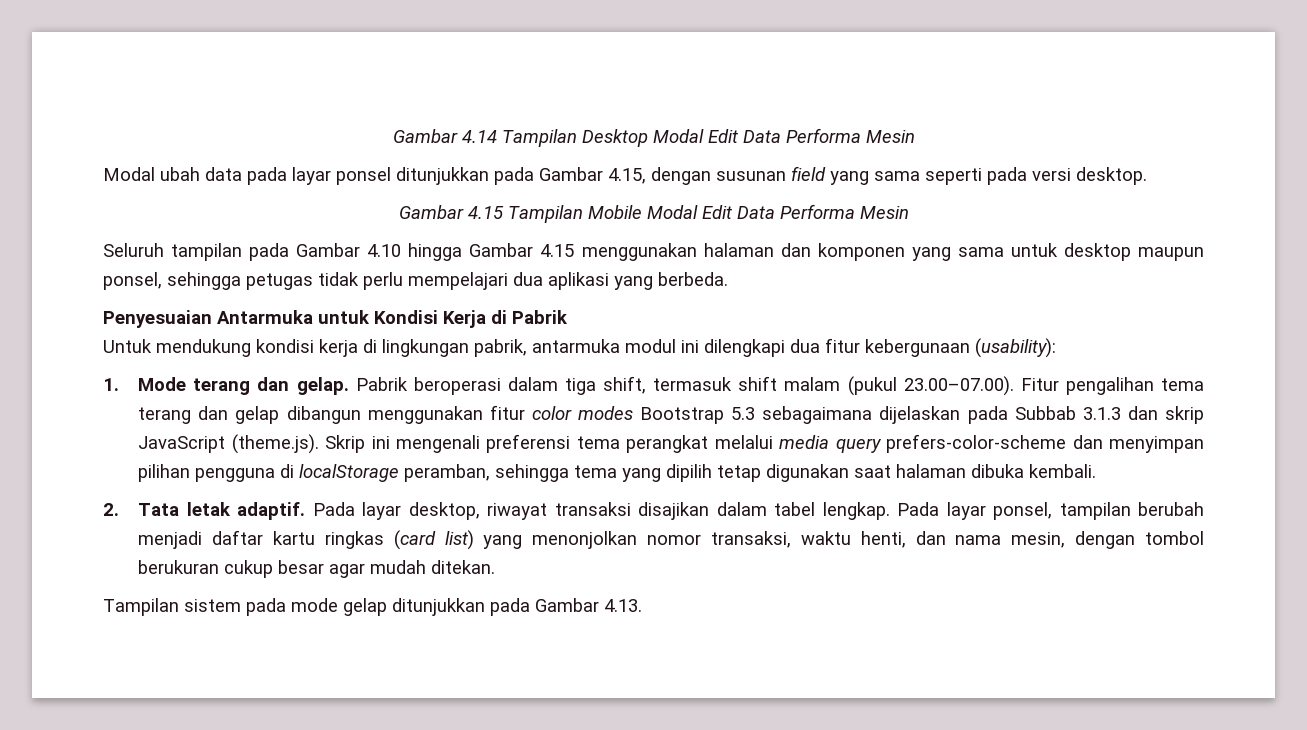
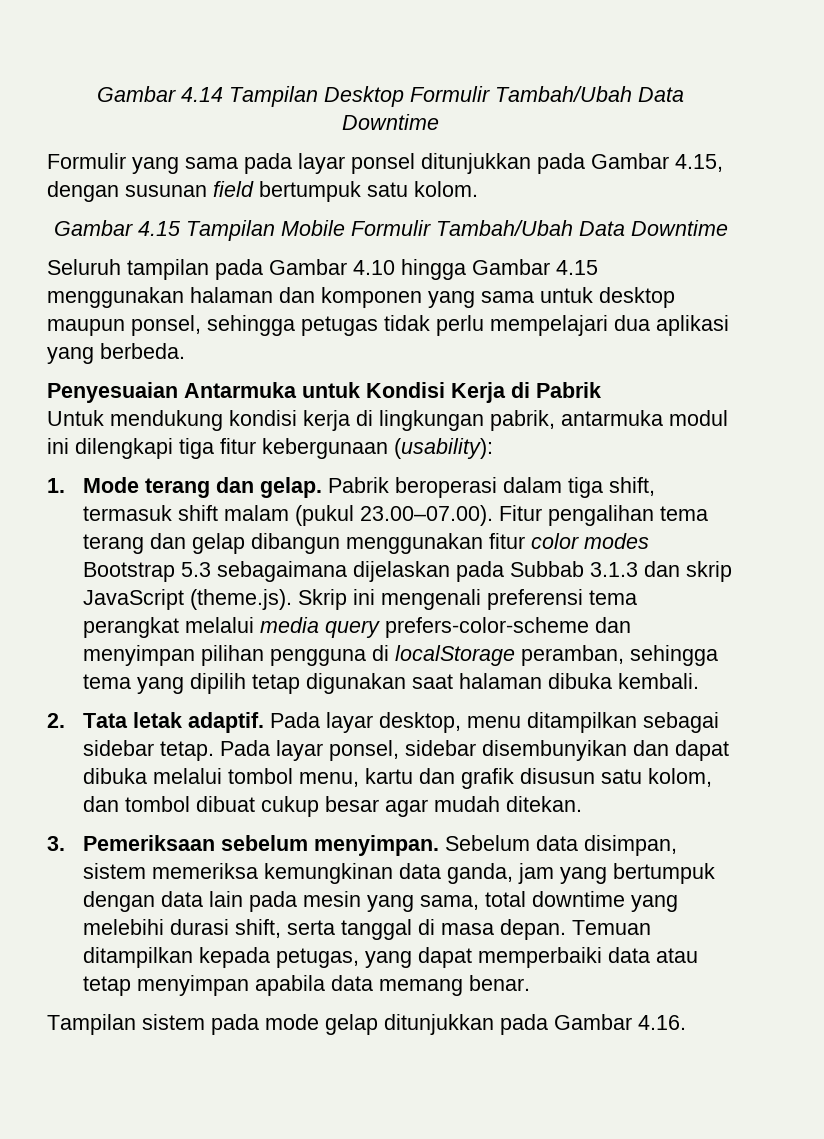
- Gambar 4.14 Tampilan Desktop Modal Edit Data Performa Mesin
- Modal ubah data pada layar ponsel ditunjukkan pada Gambar 4.15, dengan susunan field yang sama seperti pada versi desktop.
+ Gambar 4.14 Tampilan Desktop Formulir Tambah/Ubah Data Downtime
+ Formulir yang sama pada layar ponsel ditunjukkan pada Gambar 4.15, dengan susunan field bertumpuk satu kolom.
- Gambar 4.15 Tampilan Mobile Modal Edit Data Performa Mesin
+ Gambar 4.15 Tampilan Mobile Formulir Tambah/Ubah Data Downtime
- Untuk mendukung kondisi kerja di lingkungan pabrik, antarmuka modul ini dilengkapi dua fitur kebergunaan (usability):
+ Untuk mendukung kondisi kerja di lingkungan pabrik, antarmuka modul ini dilengkapi tiga fitur kebergunaan (usability):
- Pada layar desktop, riwayat transaksi disajikan dalam tabel lengkap. Pada layar ponsel, tampilan berubah menjadi daftar kartu ringkas (card list) yang menonjolkan nomor transaksi, waktu henti, dan nama mesin, dengan tombol berukuran cukup besar agar mudah ditekan.
+ Pada layar desktop, menu ditampilkan sebagai sidebar tetap. Pada layar ponsel, sidebar disembunyikan dan dapat dibuka melalui tombol menu, kartu dan grafik disusun satu kolom, dan tombol dibuat cukup besar agar mudah ditekan.
+ 3. Pemeriksaan sebelum menyimpan. Sebelum data disimpan, sistem memeriksa kemungkinan data ganda, jam yang bertumpuk dengan data lain pada mesin yang sama, total downtime yang melebihi durasi shift, serta tanggal di masa depan. Temuan ditampilkan kepada petugas, yang dapat memperbaiki data atau tetap menyimpan apabila data memang benar.
- Tampilan sistem pada mode gelap ditunjukkan pada Gambar 4.13.
+ Tampilan sistem pada mode gelap ditunjukkan pada Gambar 4.16.

